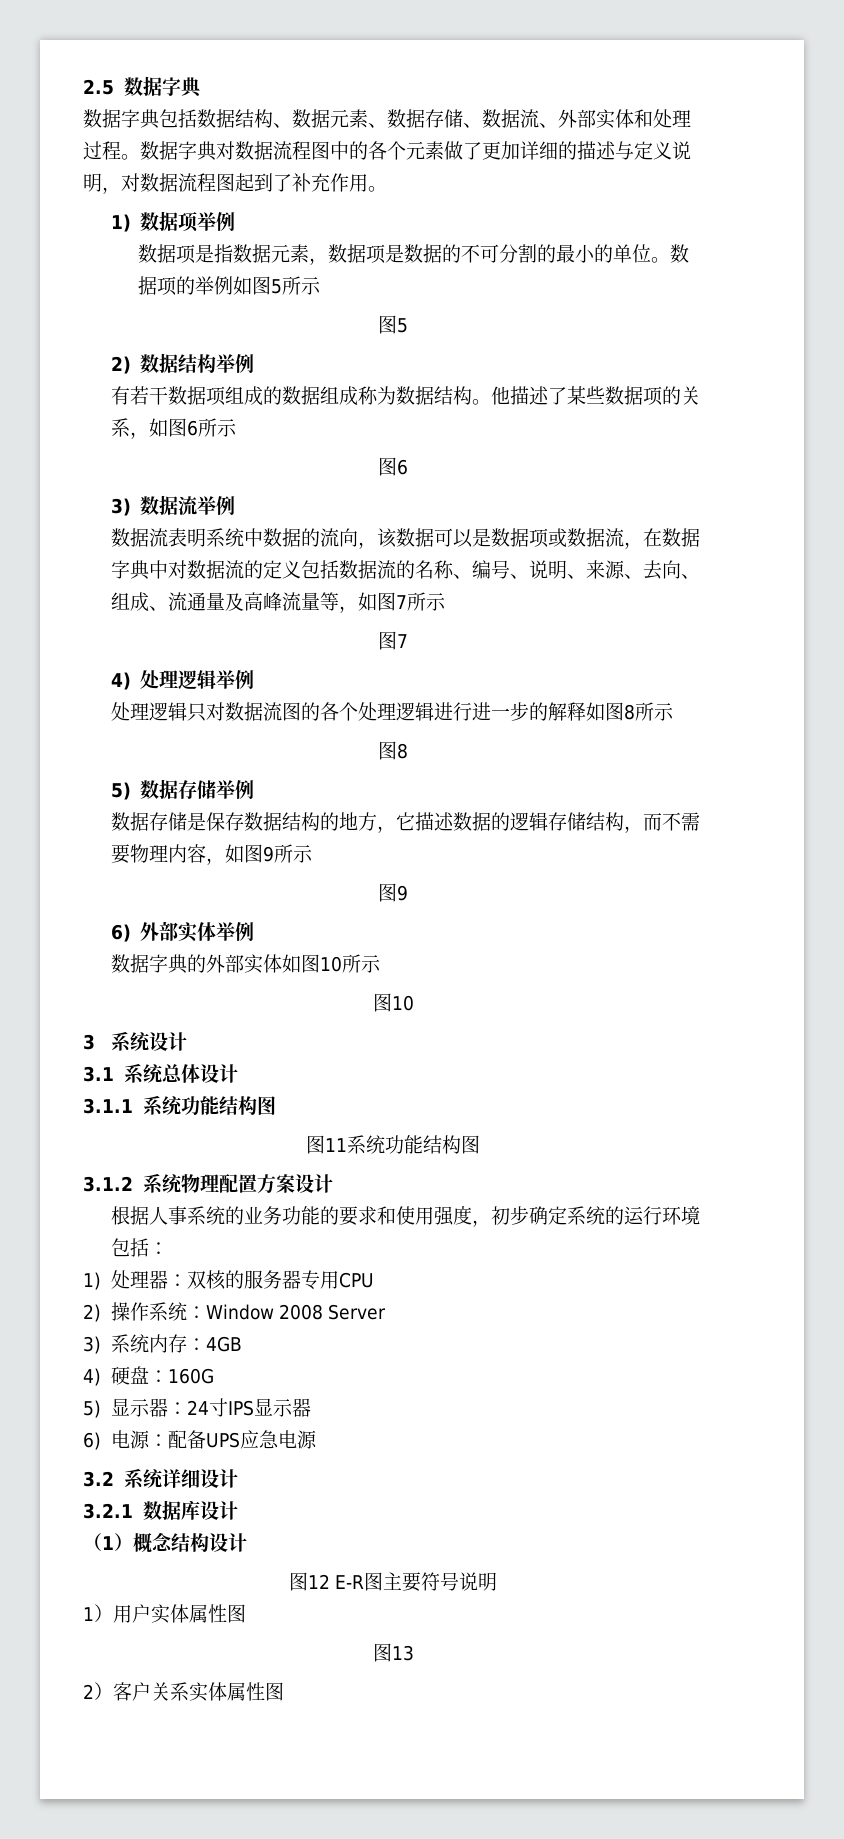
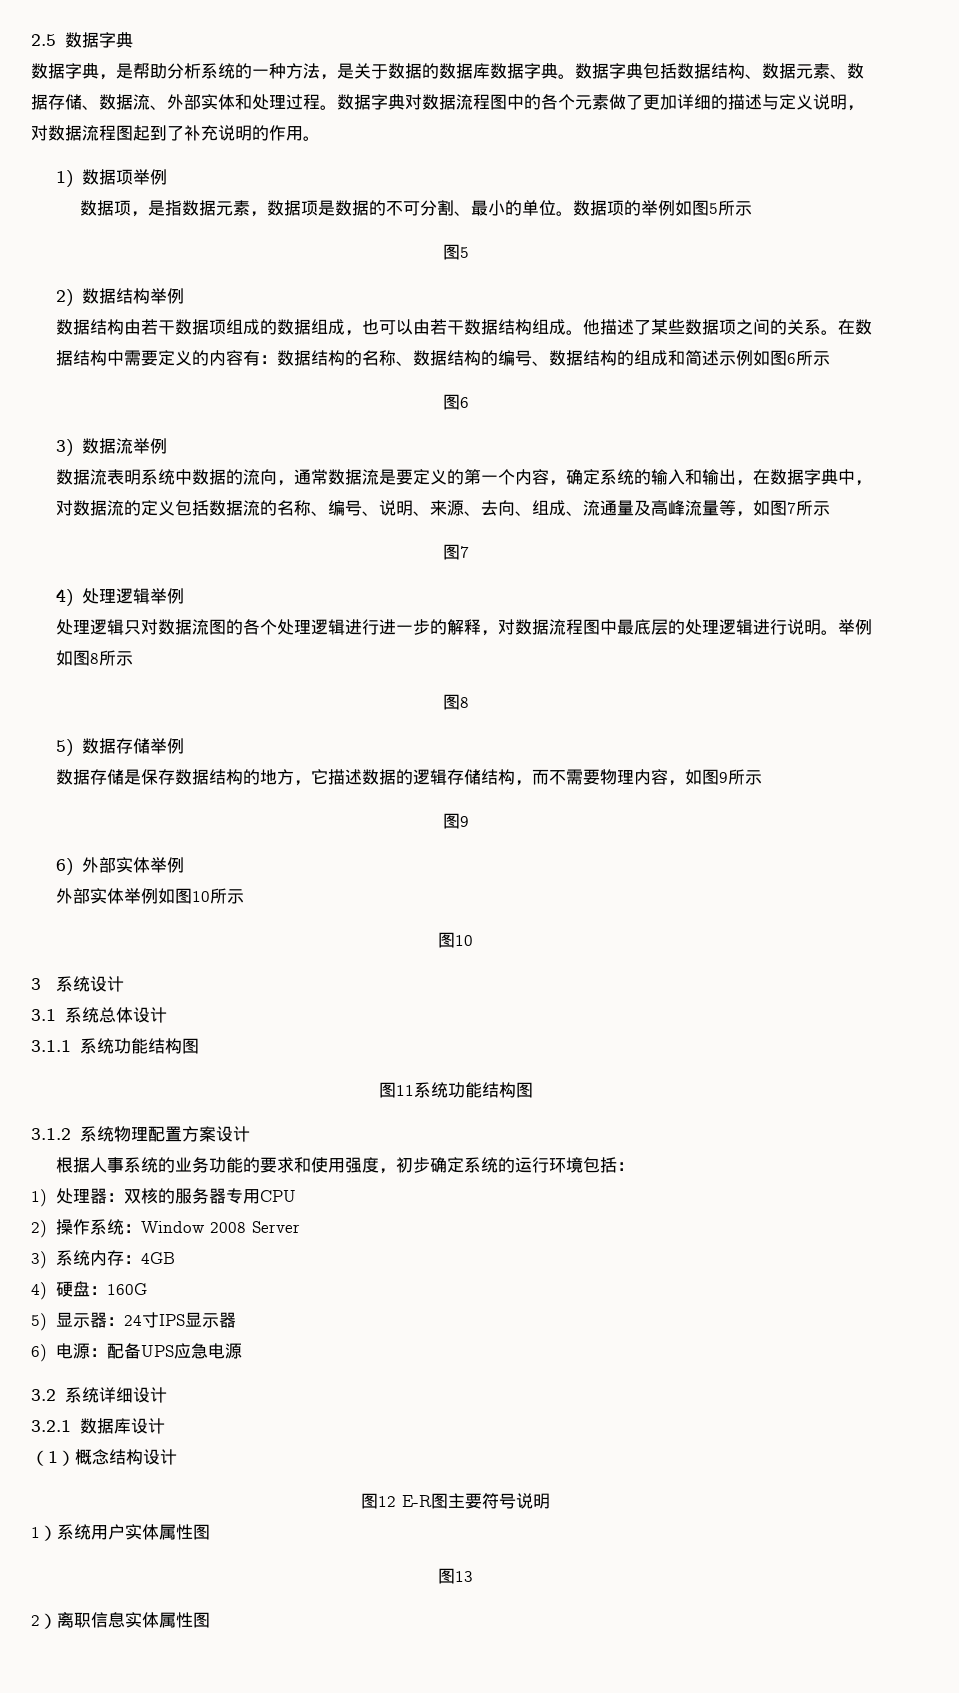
- 数据字典包括数据结构、数据元素、数据存储、数据流、外部实体和处理过程。
+ 数据字典，是帮助分析系统的一种方法，是关于数据的数据库数据字典。数据字典包括数据结构、数据元素、数据存储、数据流、外部实体和处理过程。
- 数据字典对数据流程图中的各个元素做了更加详细的描述与定义说明，对数据流程图起到了补充作用。
+ 数据字典对数据流程图中的各个元素做了更加详细的描述与定义说明，对数据流程图起到了补充说明的作用。
- 数据项是指数据元素，数据项是数据的不可分割的最小的单位。
+ 数据项，是指数据元素，数据项是数据的不可分割、最小的单位。
- 有若干数据项组成的数据组成称为数据结构。
+ 数据结构由若干数据项组成的数据组成，也可以由若干数据结构组成。
- 他描述了某些数据项的关系，如图6所示
+ 他描述了某些数据项之间的关系。在数据结构中需要定义的内容有：数据结构的名称、数据结构的编号、数据结构的组成和简述示例如图6所示
- 数据流表明系统中数据的流向，该数据可以是数据项或数据流，在数据字典中对数据流的定义包括数据流的名称、编号、说明、来源、去向、组成、流通量及高峰流量等，如图7所示
+ 数据流表明系统中数据的流向，通常数据流是要定义的第一个内容，确定系统的输入和输出，在数据字典中，对数据流的定义包括数据流的名称、编号、说明、来源、去向、组成、流通量及高峰流量等，如图7所示
- 处理逻辑只对数据流图的各个处理逻辑进行进一步的解释如图8所示
+ 处理逻辑只对数据流图的各个处理逻辑进行进一步的解释，对数据流程图中最底层的处理逻辑进行说明。举例如图8所示
- 数据字典的外部实体如图10所示
+ 外部实体举例如图10所示
- 1）用户实体属性图
+ 1）系统用户实体属性图
- 2）客户关系实体属性图
+ 2）离职信息实体属性图

